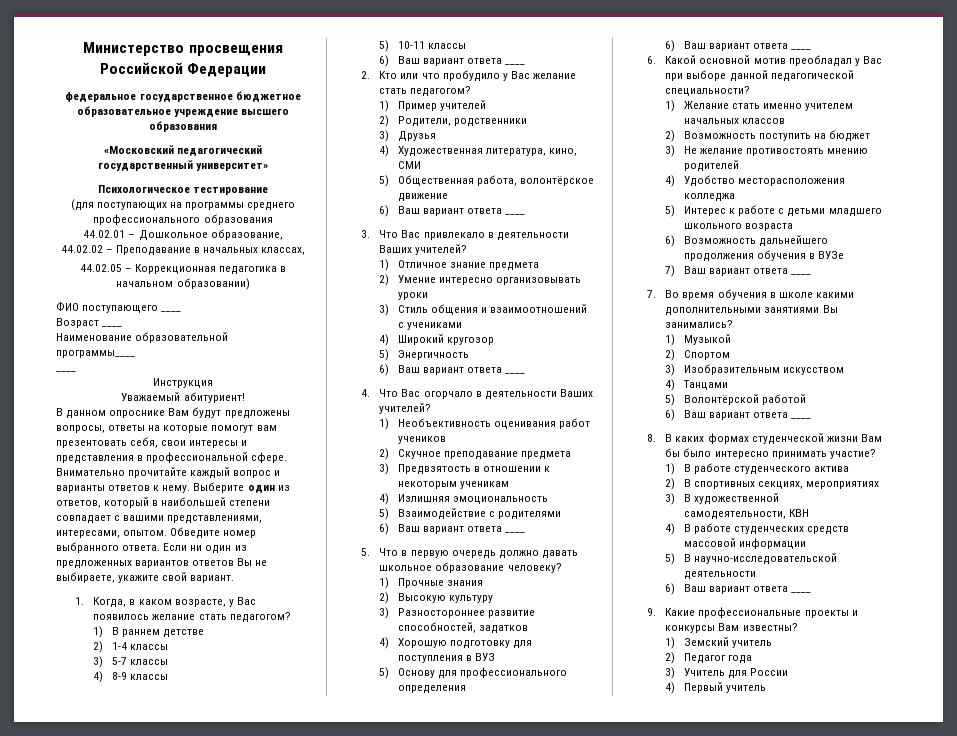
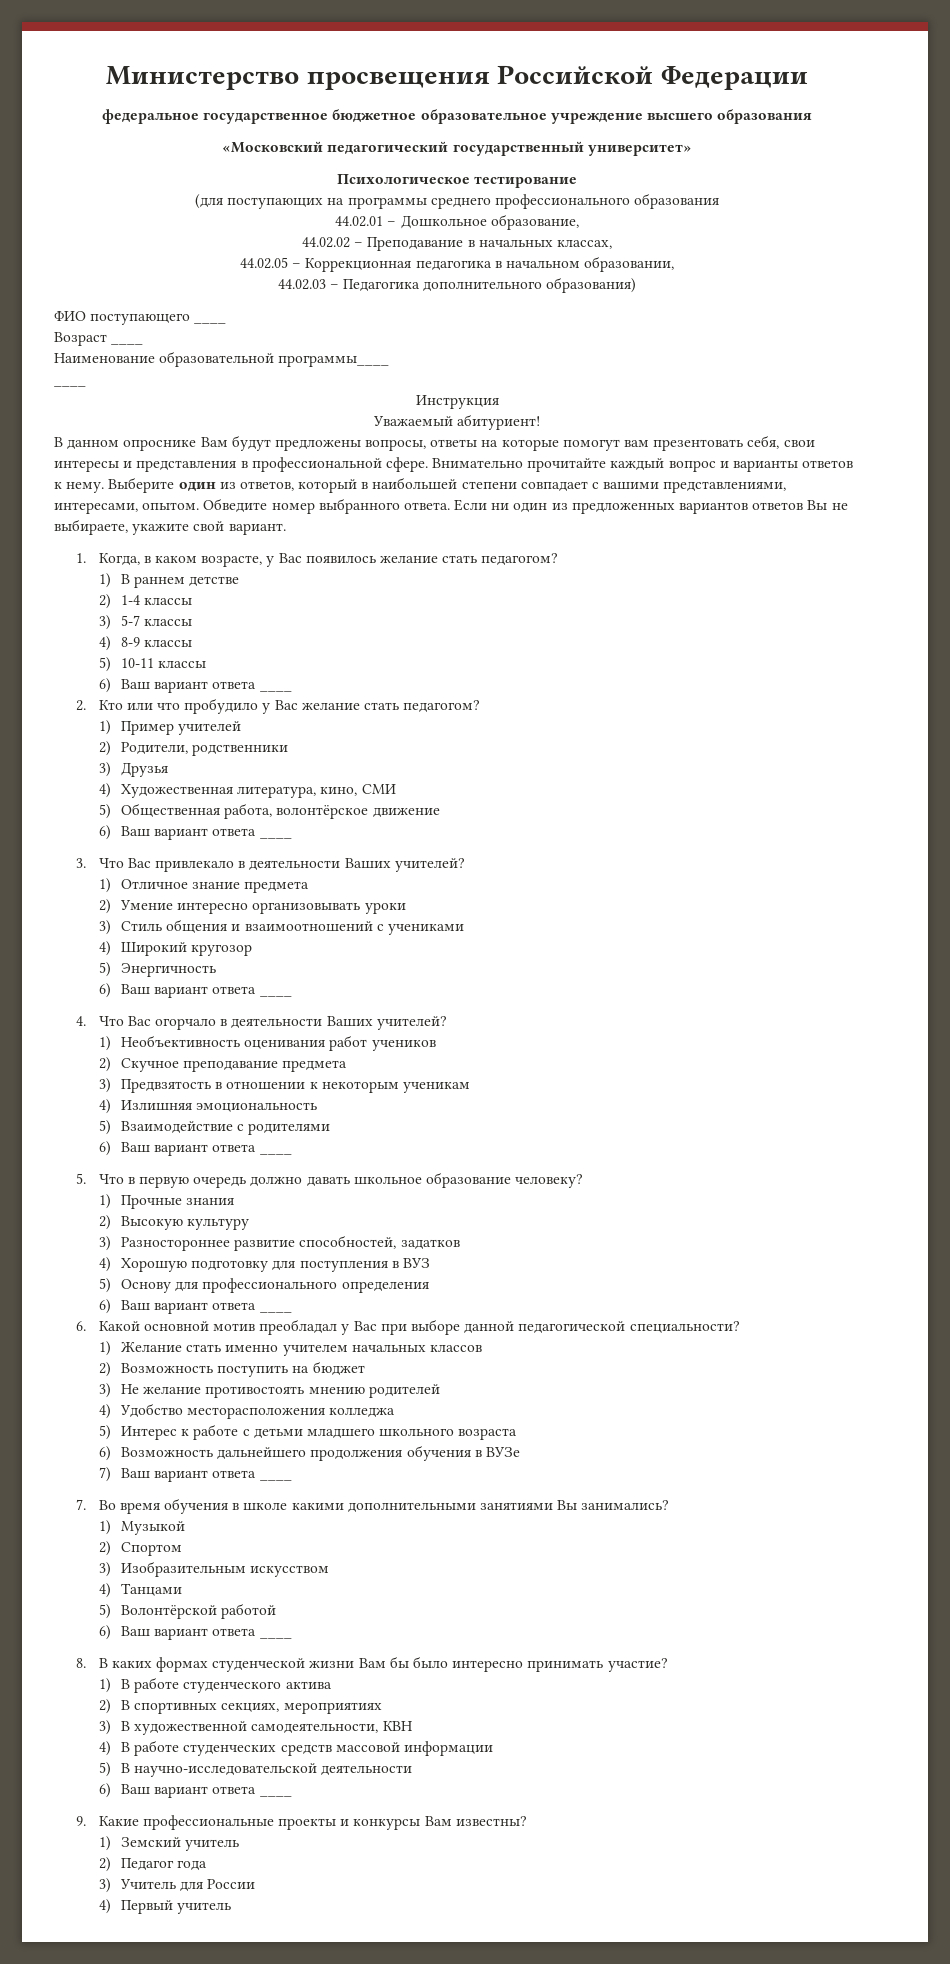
- 44.02.05 – Коррекционная педагогика в начальном образовании)
+ 44.02.05 – Коррекционная педагогика в начальном образовании,
+ 44.02.03 – Педагогика дополнительного образования)

